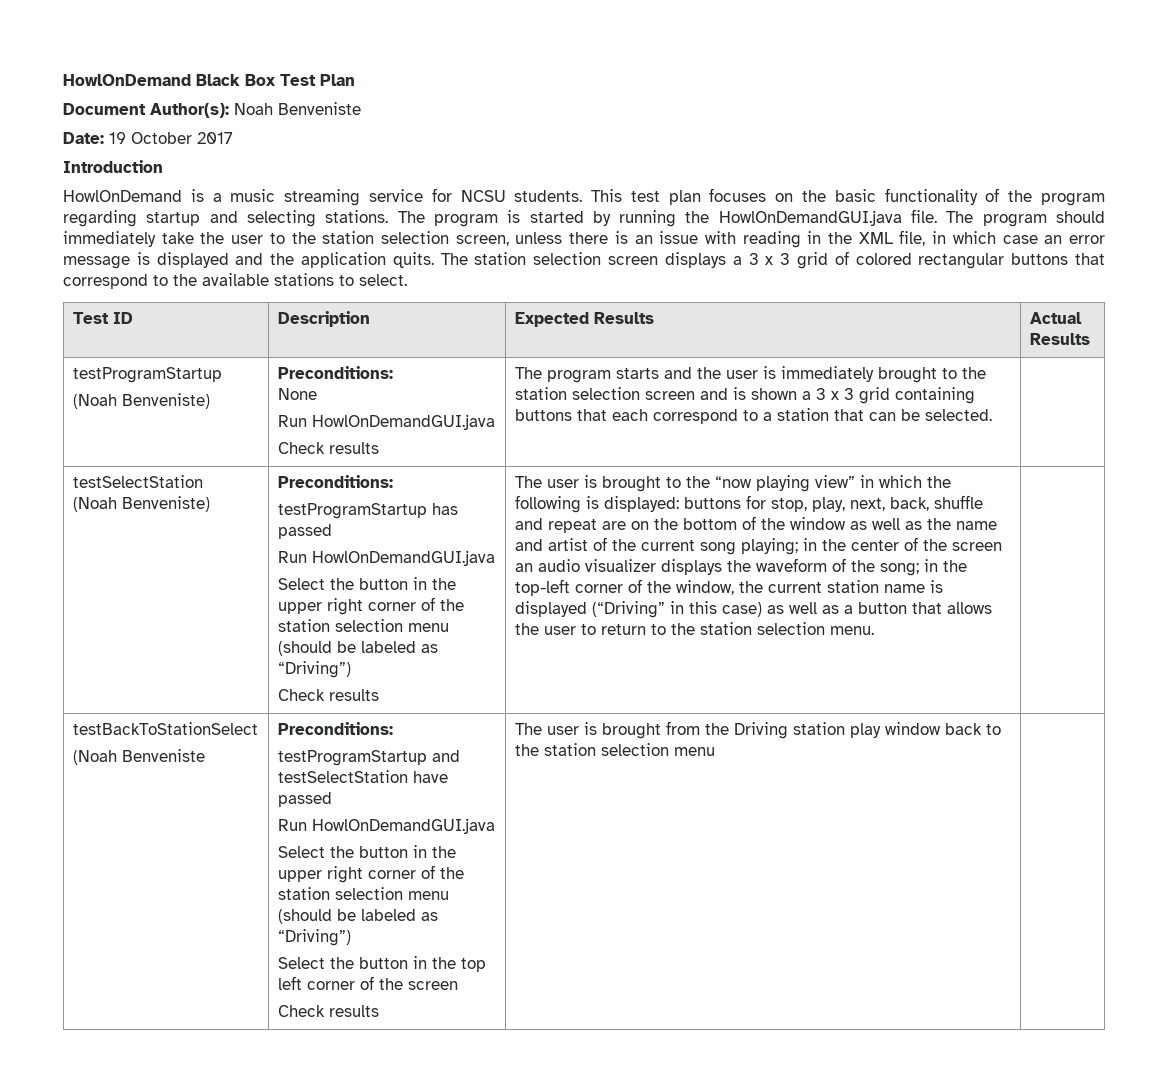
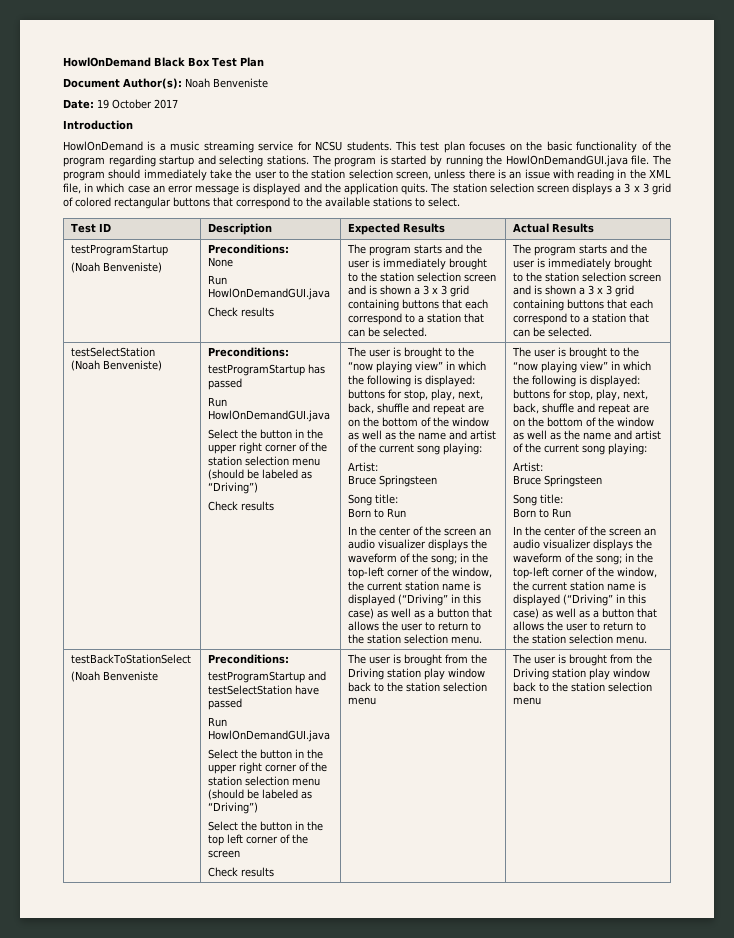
- The program starts and the user is immediately brought to the station selection screen and is shown a 3 x 3 grid containing buttons that each correspond to a station that can be selected.
+ The program starts and the user is immediately brought to the station selection screen and is shown a 3 x 3 grid containing buttons that each correspond to a station that can be selected. | The program starts and the user is immediately brought to the station selection screen and is shown a 3 x 3 grid containing buttons that each correspond to a station that can be selected.
- Check results | The user is brought to the “now playing view” in which the following is displayed: buttons for stop, play, next, back, shuffle and repeat are on the bottom of the window as well as the name and artist of the current song playing; in the center of the screen an audio visualizer displays the waveform of the song;
+ Check results | The user is brought to the “now playing view” in which the following is displayed: buttons for stop, play, next, back, shuffle and repeat are on the bottom of the window as well as the name and artist of the current song playing:
+ Artist:
+ Bruce Springsteen
+ Song title:
+ Born to Run
+ In the center of the screen an audio visualizer displays the waveform of the song;
- in the top-left corner of the window, the current station name is displayed (“Driving” in this case) as well as a button that allows the user to return to the station selection menu.
+ in the top-left corner of the window, the current station name is displayed (“Driving” in this case) as well as a button that allows the user to return to the station selection menu. | The user is brought to the “now playing view” in which the following is displayed: buttons for stop, play, next, back, shuffle and repeat are on the bottom of the window as well as the name and artist of the current song playing:
+ Artist:
+ Bruce Springsteen
+ Song title:
+ Born to Run
+ In the center of the screen an audio visualizer displays the waveform of the song; in the top-left corner of the window, the current station name is displayed (“Driving” in this case) as well as a button that allows the user to return to the station selection menu.
- The user is brought from the Driving station play window back to the station selection menu
+ The user is brought from the Driving station play window back to the station selection menu | The user is brought from the Driving station play window back to the station selection menu

